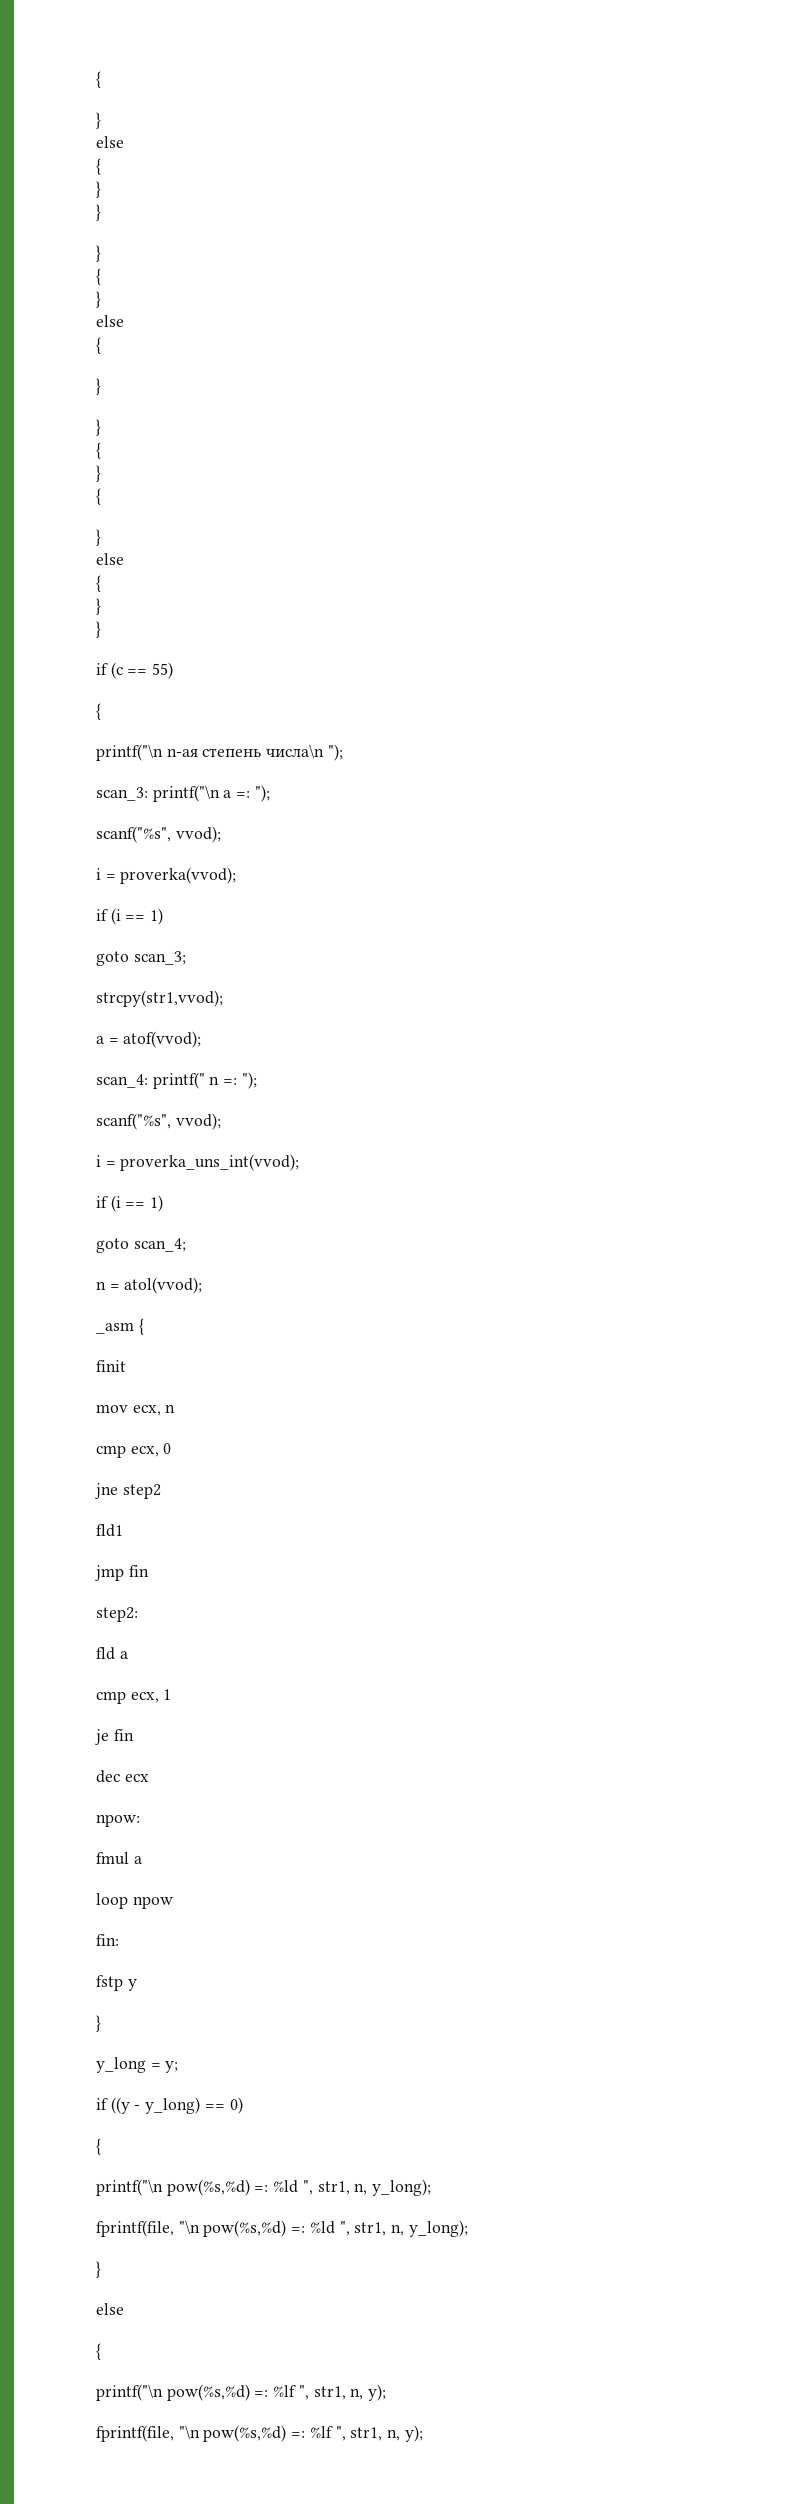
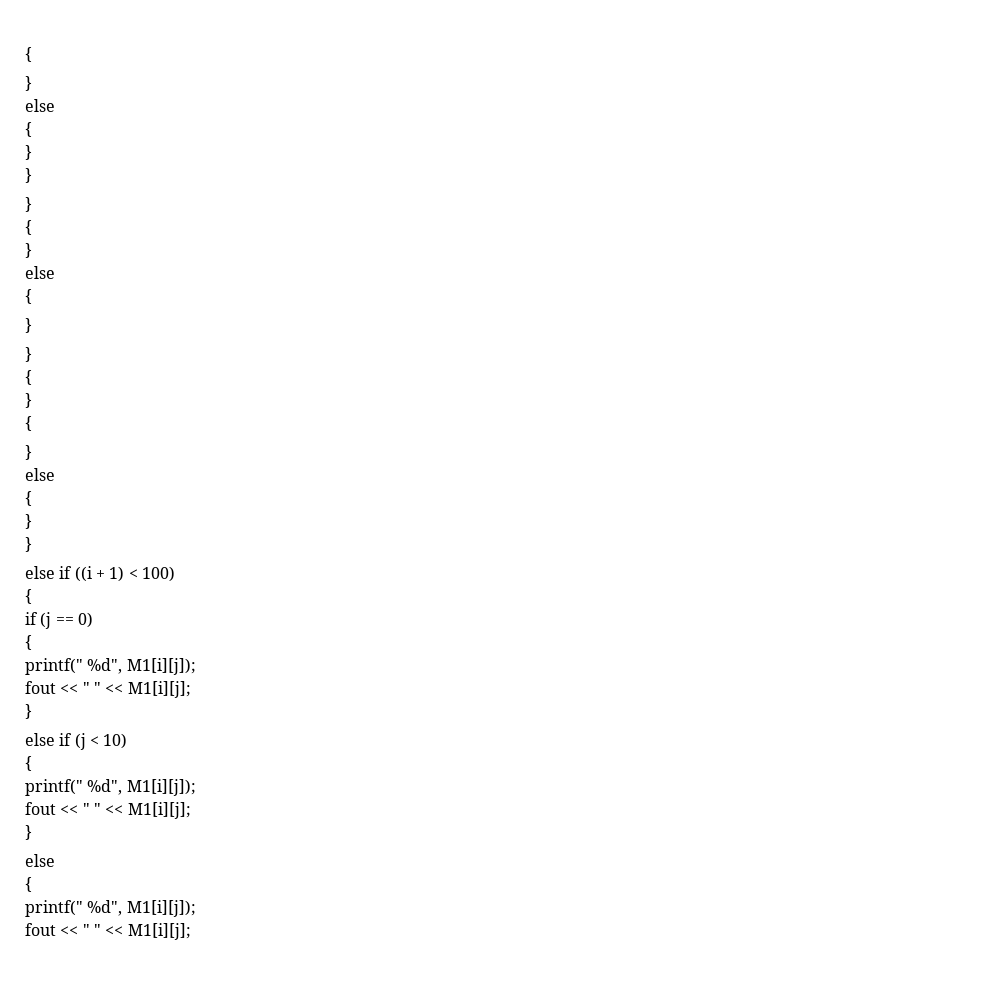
- if (c == 55)
+ else if ((i + 1) < 100)
  {
- printf("\n n-ая степень числа\n ");
- scan_3: printf("\n a =: ");
- scanf("%s", vvod);
- i = proverka(vvod);
- if (i == 1)
- goto scan_3;
- strcpy(str1,vvod);
- a = atof(vvod);
- scan_4: printf(" n =: ");
- scanf("%s", vvod);
- i = proverka_uns_int(vvod);
- if (i == 1)
- goto scan_4;
- n = atol(vvod);
- _asm {
- finit
- mov ecx, n
- cmp ecx, 0
- jne step2
- fld1
- jmp fin
- step2:
- fld a
- cmp ecx, 1
- je fin
- dec ecx
- npow:
- fmul a
- loop npow
- fin:
- fstp y
+ if (j == 0)
+ {
+ printf(" %d", M1[i][j]);
+ fout << " " << M1[i][j];
  }
- y_long = y;
- if ((y - y_long) == 0)
+ else if (j < 10)
  {
- printf("\n pow(%s,%d) =: %ld ", str1, n, y_long);
- fprintf(file, "\n pow(%s,%d) =: %ld ", str1, n, y_long);
+ printf(" %d", M1[i][j]);
+ fout << " " << M1[i][j];
  }
  else
  {
- printf("\n pow(%s,%d) =: %lf ", str1, n, y);
- fprintf(file, "\n pow(%s,%d) =: %lf ", str1, n, y);
+ printf(" %d", M1[i][j]);
+ fout << " " << M1[i][j];

